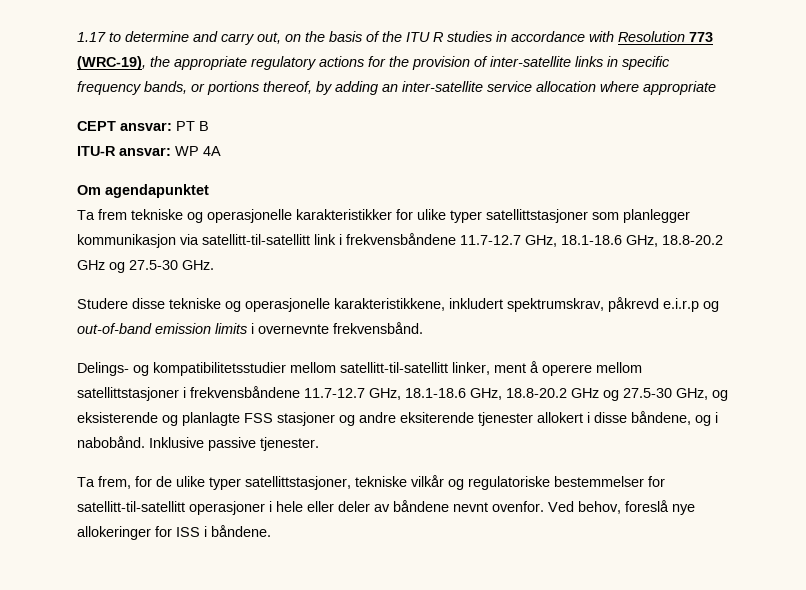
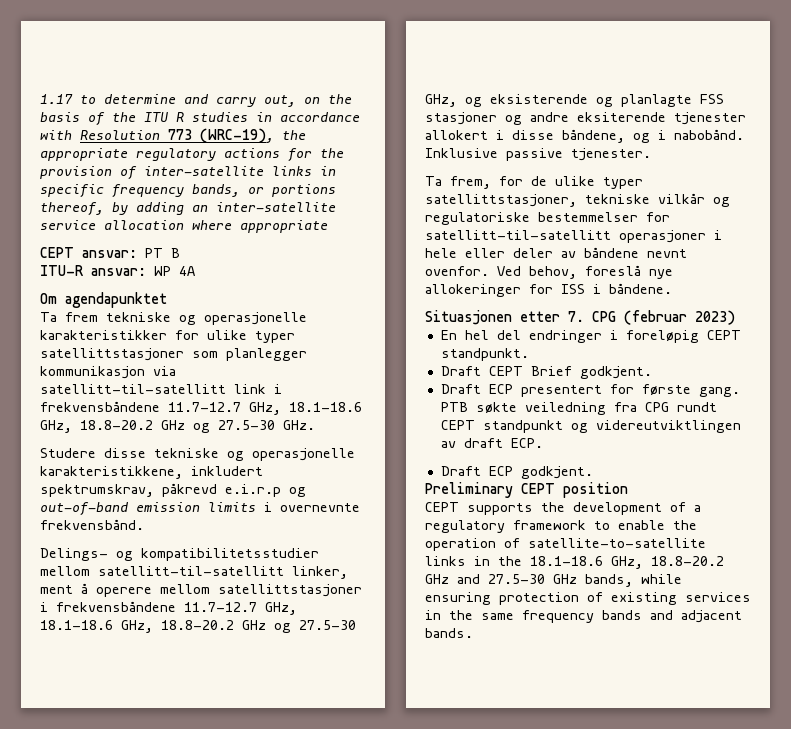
+ Situasjonen etter 7. CPG (februar 2023)
+ En hel del endringer i foreløpig CEPT standpunkt.
+ Draft CEPT Brief godkjent.
+ Draft ECP presentert for første gang. PTB søkte veiledning fra CPG rundt CEPT standpunkt og videreutviktlingen av draft ECP.
+ Draft ECP godkjent.
+ Preliminary CEPT position
+ CEPT supports the development of a regulatory framework to enable the operation of satellite-to-satellite links in the 18.1-18.6 GHz, 18.8-20.2 GHz and 27.5-30 GHz bands, while ensuring protection of existing services in the same frequency bands and adjacent bands.

